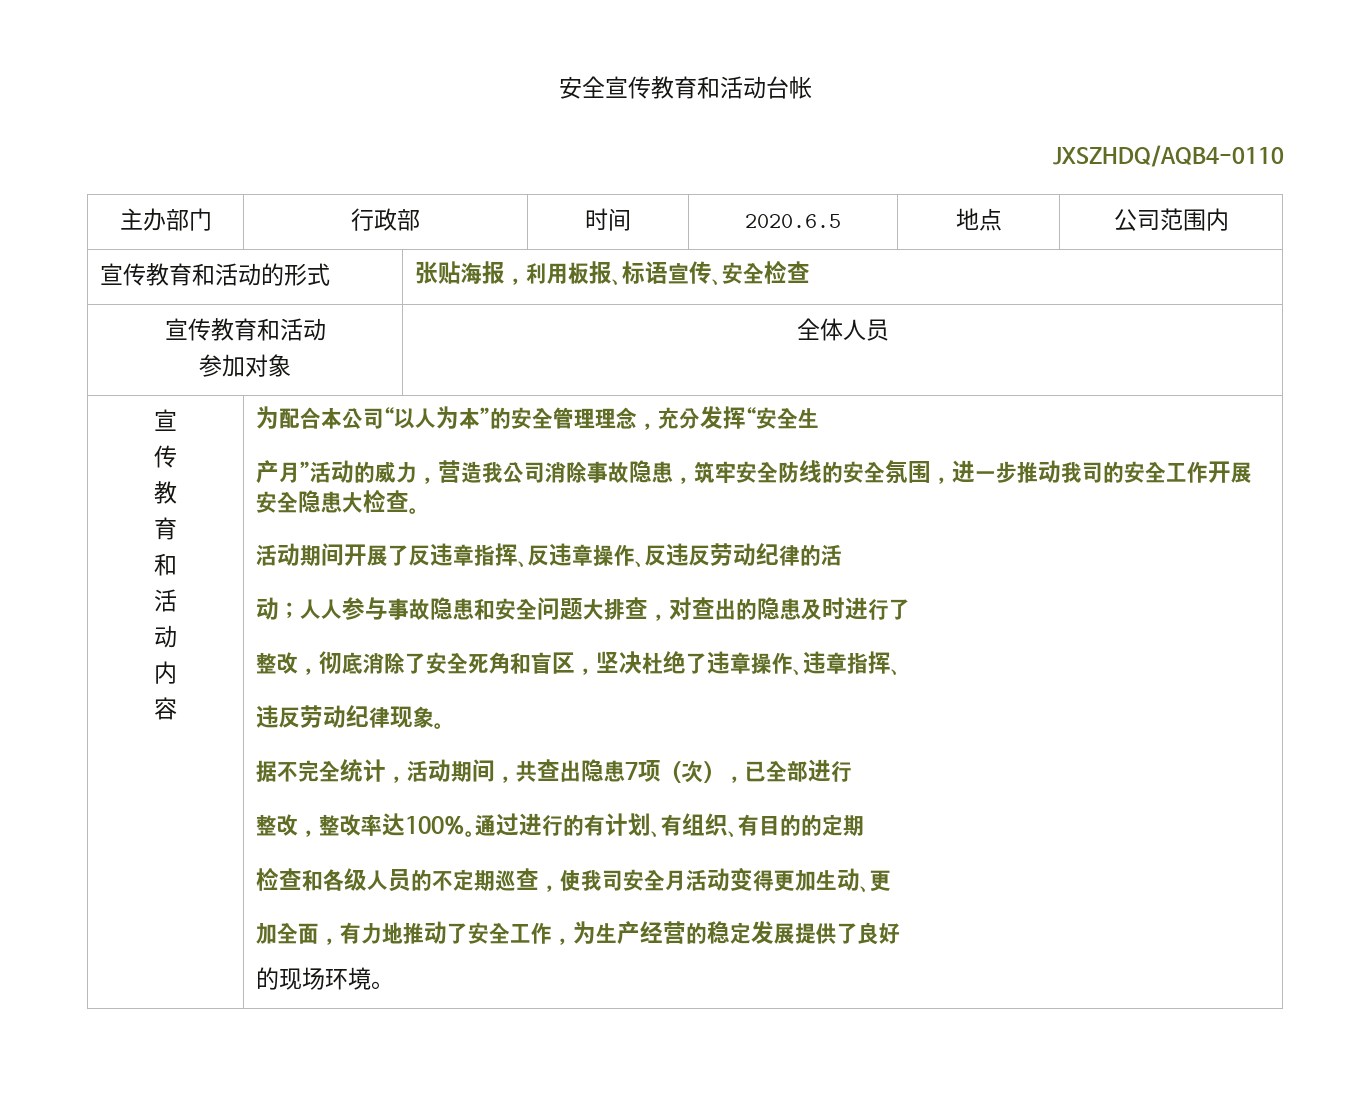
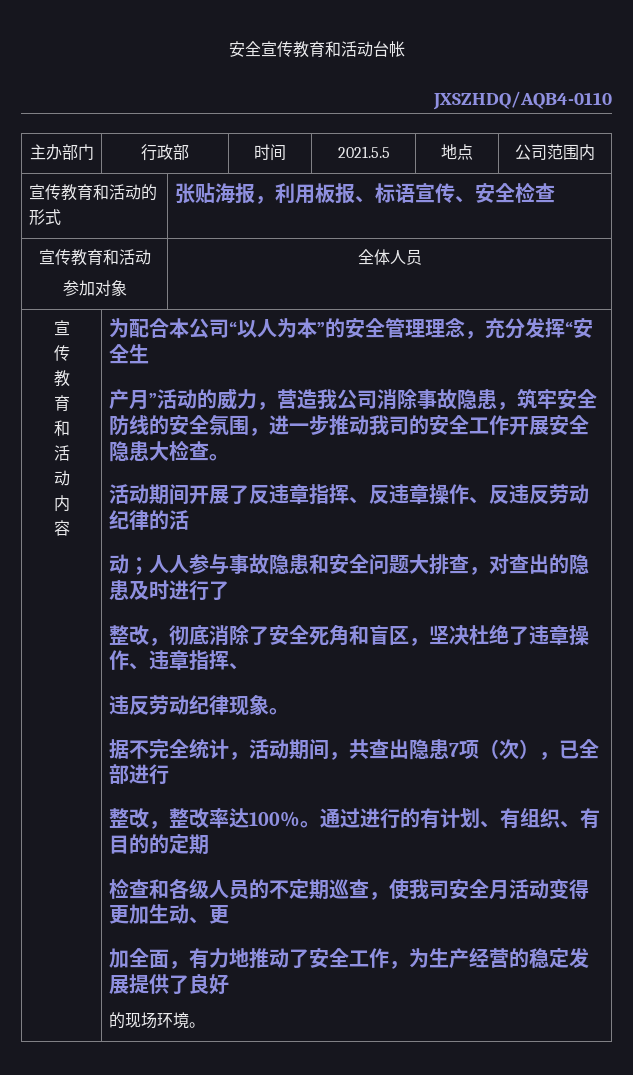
- 主办部门 | 行政部 | 时间 | 2020.6.5 | 地点 | 公司范围内
+ 主办部门 | 行政部 | 时间 | 2021.5.5 | 地点 | 公司范围内

